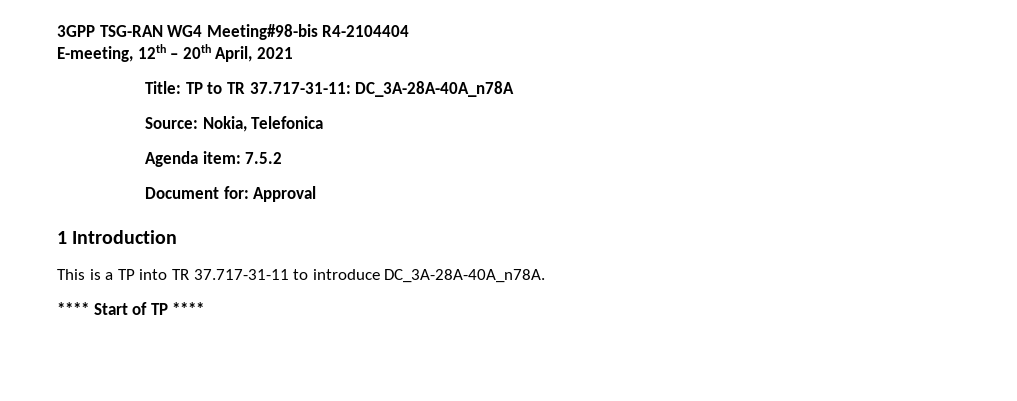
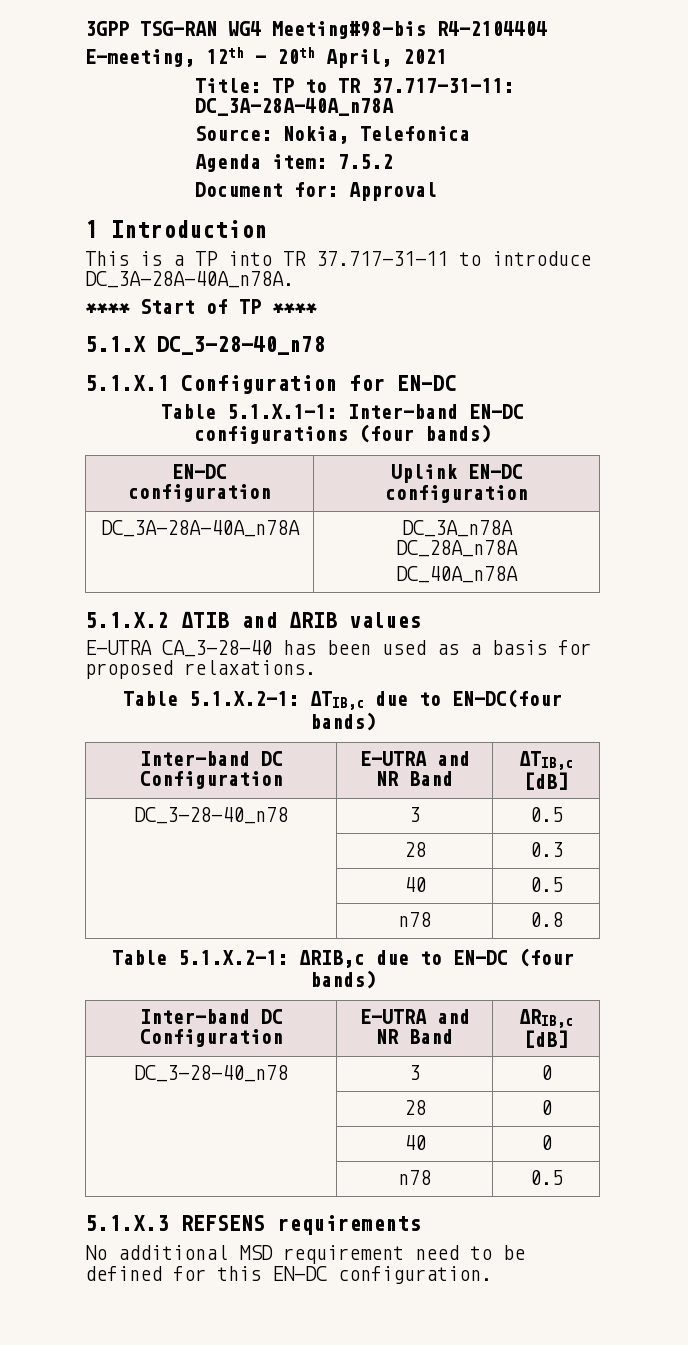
+ 5.1.X DC_3-28-40_n78
+ 5.1.X.1 Configuration for EN-DC
+ Table 5.1.X.1-1: Inter-band EN-DC configurations (four bands)
+ EN-DC configuration | Uplink EN-DC configuration
+ DC_3A-28A-40A_n78A | DC_3A_n78A
+ DC_28A_n78A
+ DC_40A_n78A
+ 5.1.X.2 ∆TIB and ∆RIB values
+ E-UTRA CA_3-28-40 has been used as a basis for proposed relaxations.
+ Table 5.1.X.2-1: ΔTIB,c due to EN-DC(four bands)
+ Inter-band DC Configuration | E-UTRA and NR Band | ΔTIB,c [dB]
+ DC_3-28-40_n78 | 3 | 0.5
+ | 28 | 0.3
+ | 40 | 0.5
+ | n78 | 0.8
+ Table 5.1.X.2-1: ΔRIB,c due to EN-DC (four bands)
+ Inter-band DC Configuration | E-UTRA and NR Band | ΔRIB,c [dB]
+ DC_3-28-40_n78 | 3 | 0
+ | 28 | 0
+ | 40 | 0
+ | n78 | 0.5
+ 5.1.X.3 REFSENS requirements
+ No additional MSD requirement need to be defined for this EN-DC configuration.

